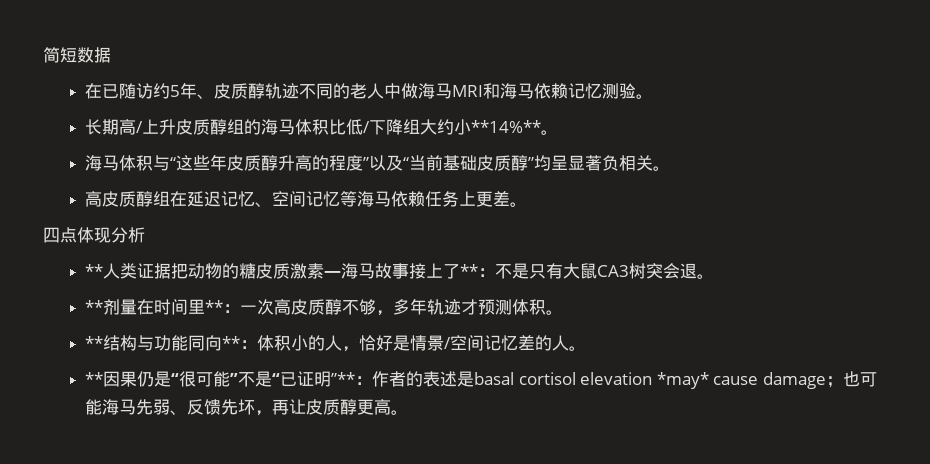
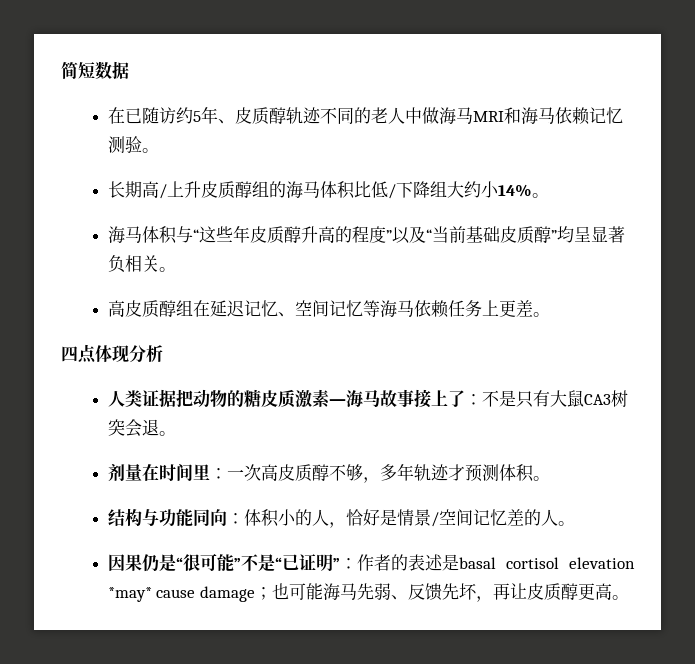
- 长期高/上升皮质醇组的海马体积比低/下降组大约小**14%**。
+ 长期高/上升皮质醇组的海马体积比低/下降组大约小14%。
- **人类证据把动物的糖皮质激素—海马故事接上了**：不是只有大鼠CA3树突会退。
+ 人类证据把动物的糖皮质激素—海马故事接上了：不是只有大鼠CA3树突会退。
- **剂量在时间里**：一次高皮质醇不够，多年轨迹才预测体积。
+ 剂量在时间里：一次高皮质醇不够，多年轨迹才预测体积。
- **结构与功能同向**：体积小的人，恰好是情景/空间记忆差的人。
+ 结构与功能同向：体积小的人，恰好是情景/空间记忆差的人。
- **因果仍是“很可能”不是“已证明”**：作者的表述是basal cortisol elevation *may* cause damage；也可能海马先弱、反馈先坏，再让皮质醇更高。
+ 因果仍是“很可能”不是“已证明”：作者的表述是basal cortisol elevation *may* cause damage；也可能海马先弱、反馈先坏，再让皮质醇更高。

